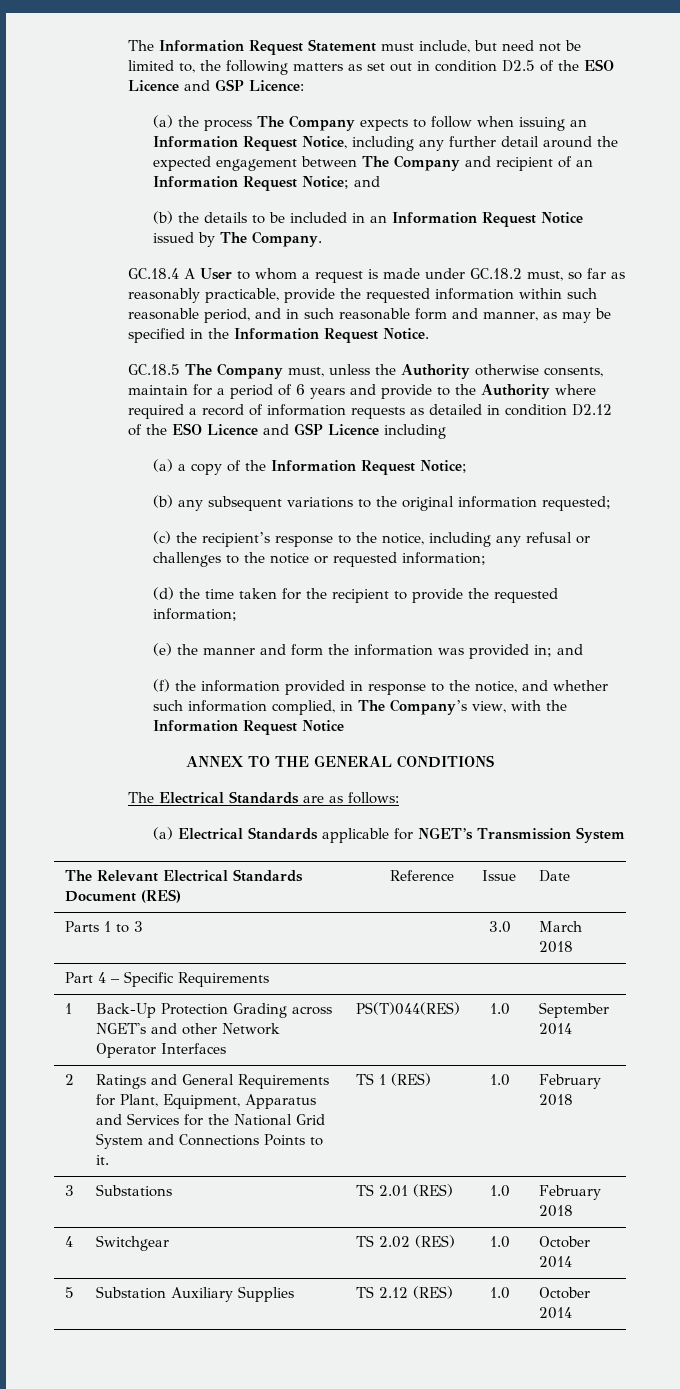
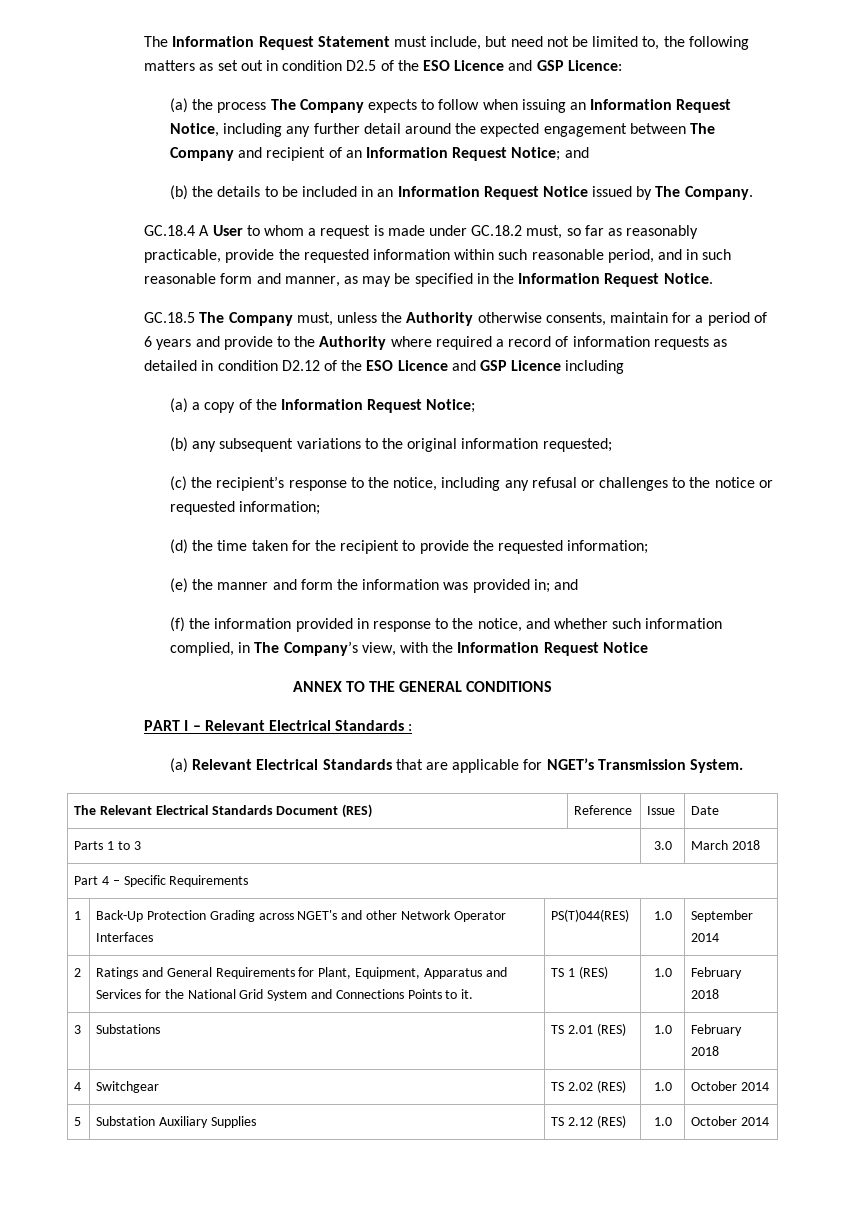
- The Electrical Standards are as follows:
- (a) Electrical Standards applicable for NGET’s Transmission System
+ PART I – Relevant Electrical Standards :
+ (a) Relevant Electrical Standards that are applicable for NGET’s Transmission System.

